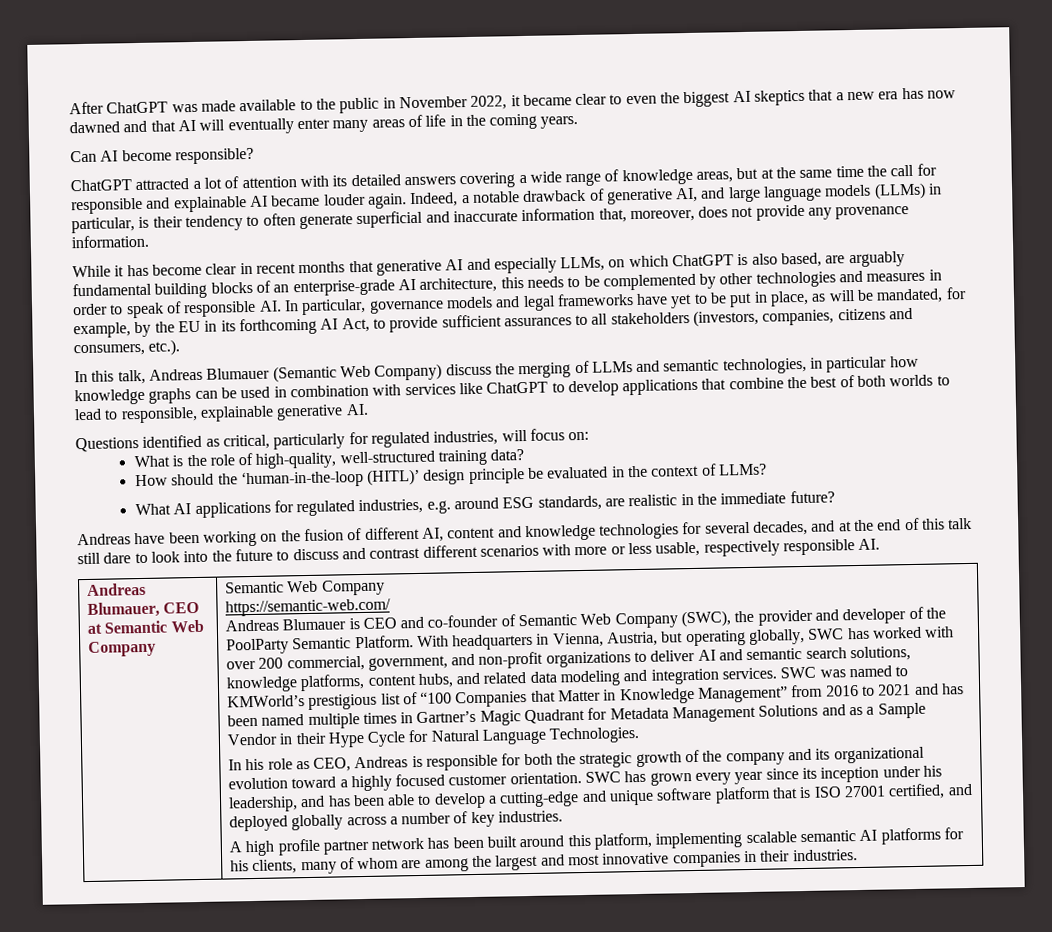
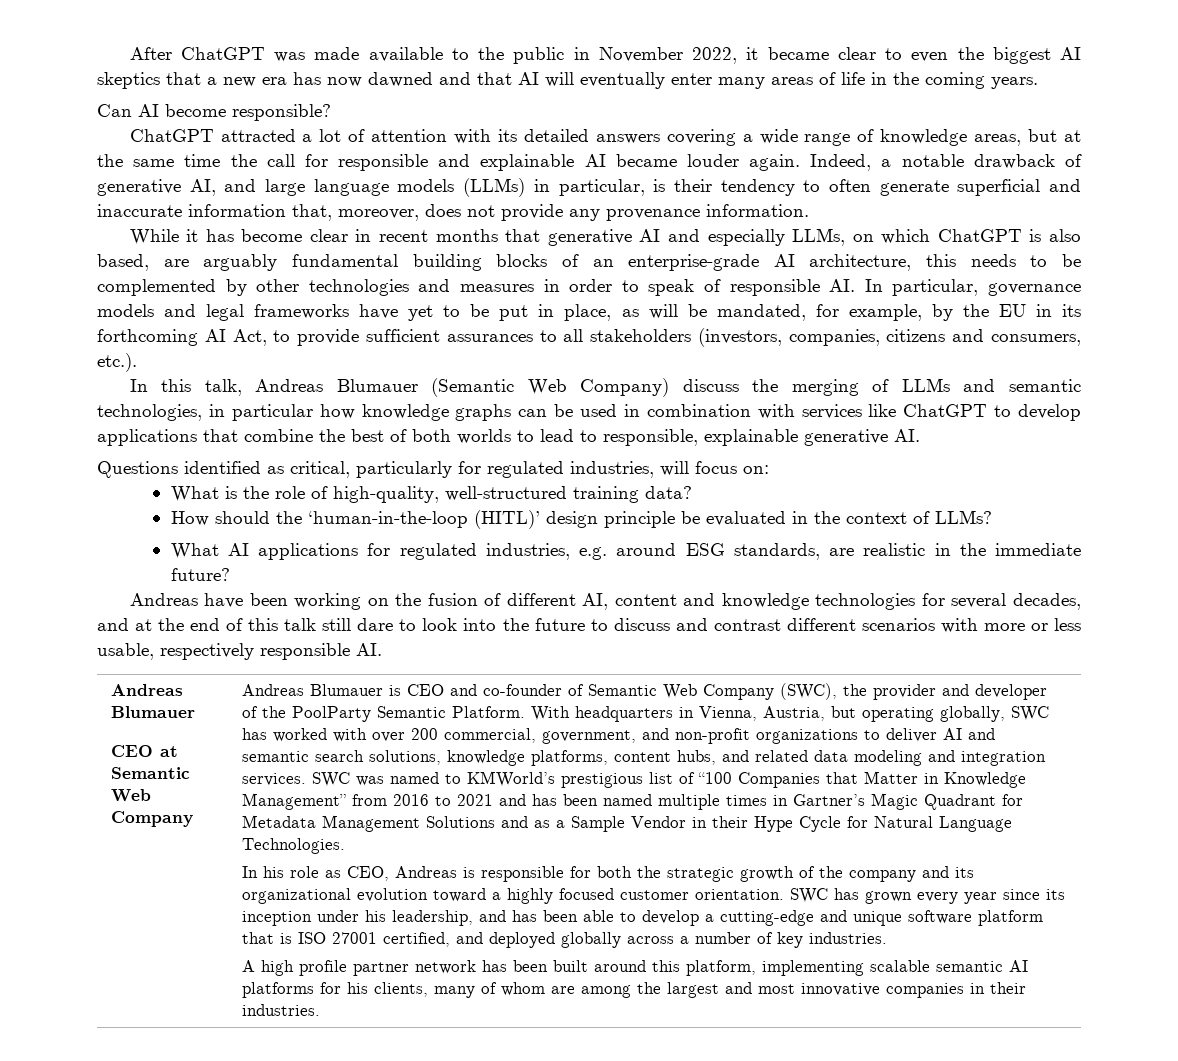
  Andreas have been working on the fusion of different AI, content and knowledge technologies for several decades, and at the end of this talk still dare to look into the future to discuss and contrast different scenarios with more or less usable, respectively responsible AI.
- Andreas Blumauer, CEO at Semantic Web Company | Semantic Web Company
- https://semantic-web.com/
+ Andreas Blumauer
+ CEO at Semantic Web Company

